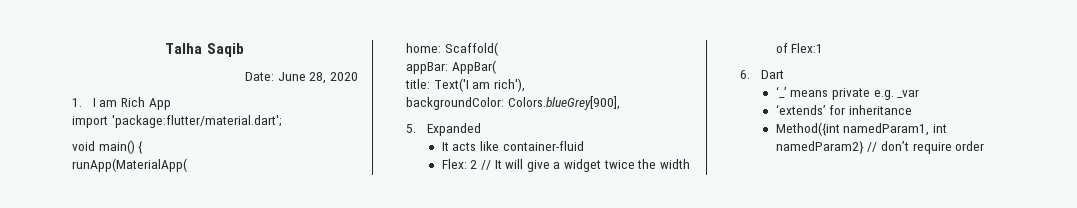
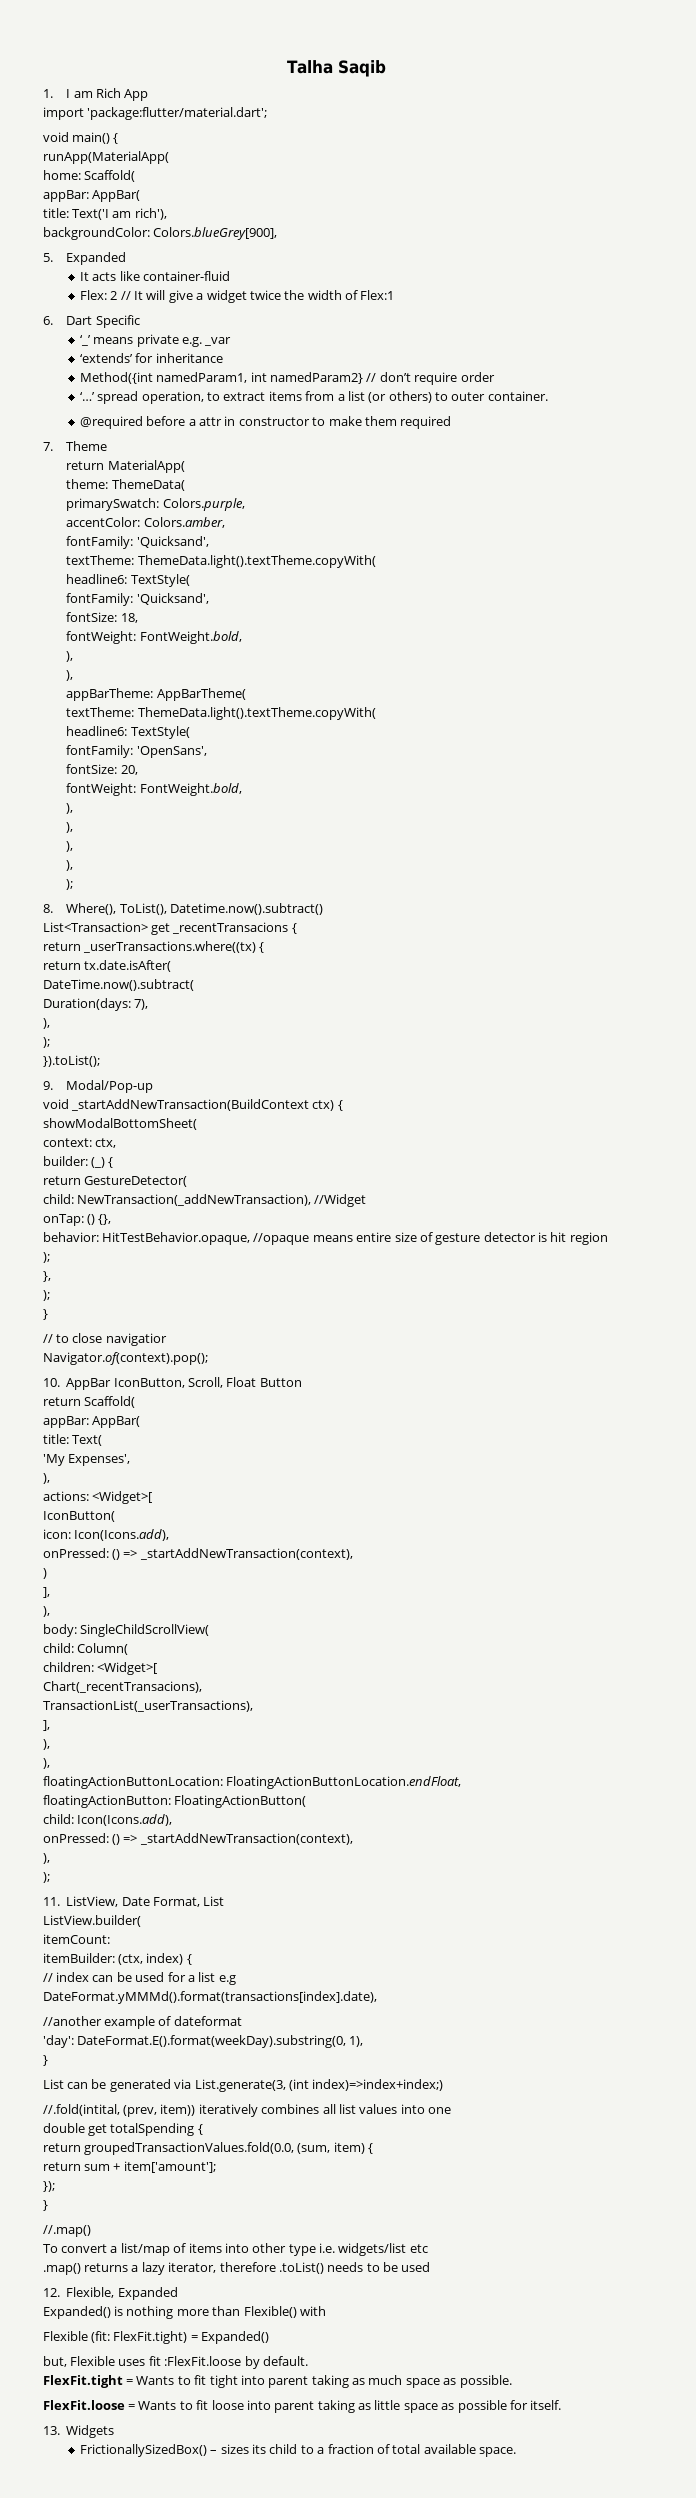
- Date: June 28, 2020
- 6. Dart
+ 6. Dart Specific
+ ‘…’ spread operation, to extract items from a list (or others) to outer container.
+ @required before a attr in constructor to make them required
+ 7. Theme
+ return MaterialApp(
+ theme: ThemeData(
+ primarySwatch: Colors.purple,
+ accentColor: Colors.amber,
+ fontFamily: 'Quicksand',
+ textTheme: ThemeData.light().textTheme.copyWith(
+ headline6: TextStyle(
+ fontFamily: 'Quicksand',
+ fontSize: 18,
+ fontWeight: FontWeight.bold,
+ ),
+ ),
+ appBarTheme: AppBarTheme(
+ textTheme: ThemeData.light().textTheme.copyWith(
+ headline6: TextStyle(
+ fontFamily: 'OpenSans',
+ fontSize: 20,
+ fontWeight: FontWeight.bold,
+ ),
+ ),
+ ),
+ ),
+ );
+ 8. Where(), ToList(), Datetime.now().subtract()
+ List<Transaction> get _recentTransacions {
+ return _userTransactions.where((tx) {
+ return tx.date.isAfter(
+ DateTime.now().subtract(
+ Duration(days: 7),
+ ),
+ );
+ }).toList();
+ 9. Modal/Pop-up
+ void _startAddNewTransaction(BuildContext ctx) {
+ showModalBottomSheet(
+ context: ctx,
+ builder: (_) {
+ return GestureDetector(
+ child: NewTransaction(_addNewTransaction), //Widget
+ onTap: () {},
+ behavior: HitTestBehavior.opaque, //opaque means entire size of gesture detector is hit region
+ );
+ },
+ );
+ }
+ // to close navigatior
+ Navigator.of(context).pop();
+ 10. AppBar IconButton, Scroll, Float Button
+ return Scaffold(
+ appBar: AppBar(
+ title: Text(
+ 'My Expenses',
+ ),
+ actions: <Widget>[
+ IconButton(
+ icon: Icon(Icons.add),
+ onPressed: () => _startAddNewTransaction(context),
+ )
+ ],
+ ),
+ body: SingleChildScrollView(
+ child: Column(
+ children: <Widget>[
+ Chart(_recentTransacions),
+ TransactionList(_userTransactions),
+ ],
+ ),
+ ),
+ floatingActionButtonLocation: FloatingActionButtonLocation.endFloat,
+ floatingActionButton: FloatingActionButton(
+ child: Icon(Icons.add),
+ onPressed: () => _startAddNewTransaction(context),
+ ),
+ );
+ 11. ListView, Date Format, List
+ ListView.builder(
+ itemCount:
+ itemBuilder: (ctx, index) {
+ // index can be used for a list e.g
+ DateFormat.yMMMd().format(transactions[index].date),
+ //another example of dateformat
+ 'day': DateFormat.E().format(weekDay).substring(0, 1),
+ }
+ List can be generated via List.generate(3, (int index)=>index+index;)
+ //.fold(intital, (prev, item)) iteratively combines all list values into one
+ double get totalSpending {
+ return groupedTransactionValues.fold(0.0, (sum, item) {
+ return sum + item['amount'];
+ });
+ }
+ //.map()
+ To convert a list/map of items into other type i.e. widgets/list etc
+ .map() returns a lazy iterator, therefore .toList() needs to be used
+ 12. Flexible, Expanded
+ Expanded() is nothing more than Flexible() with
+ Flexible (fit: FlexFit.tight) = Expanded()
+ but, Flexible uses fit :FlexFit.loose by default.
+ FlexFit.tight = Wants to fit tight into parent taking as much space as possible.
+ FlexFit.loose = Wants to fit loose into parent taking as little space as possible for itself.
+ 13. Widgets
+ FrictionallySizedBox() – sizes its child to a fraction of total available space.

